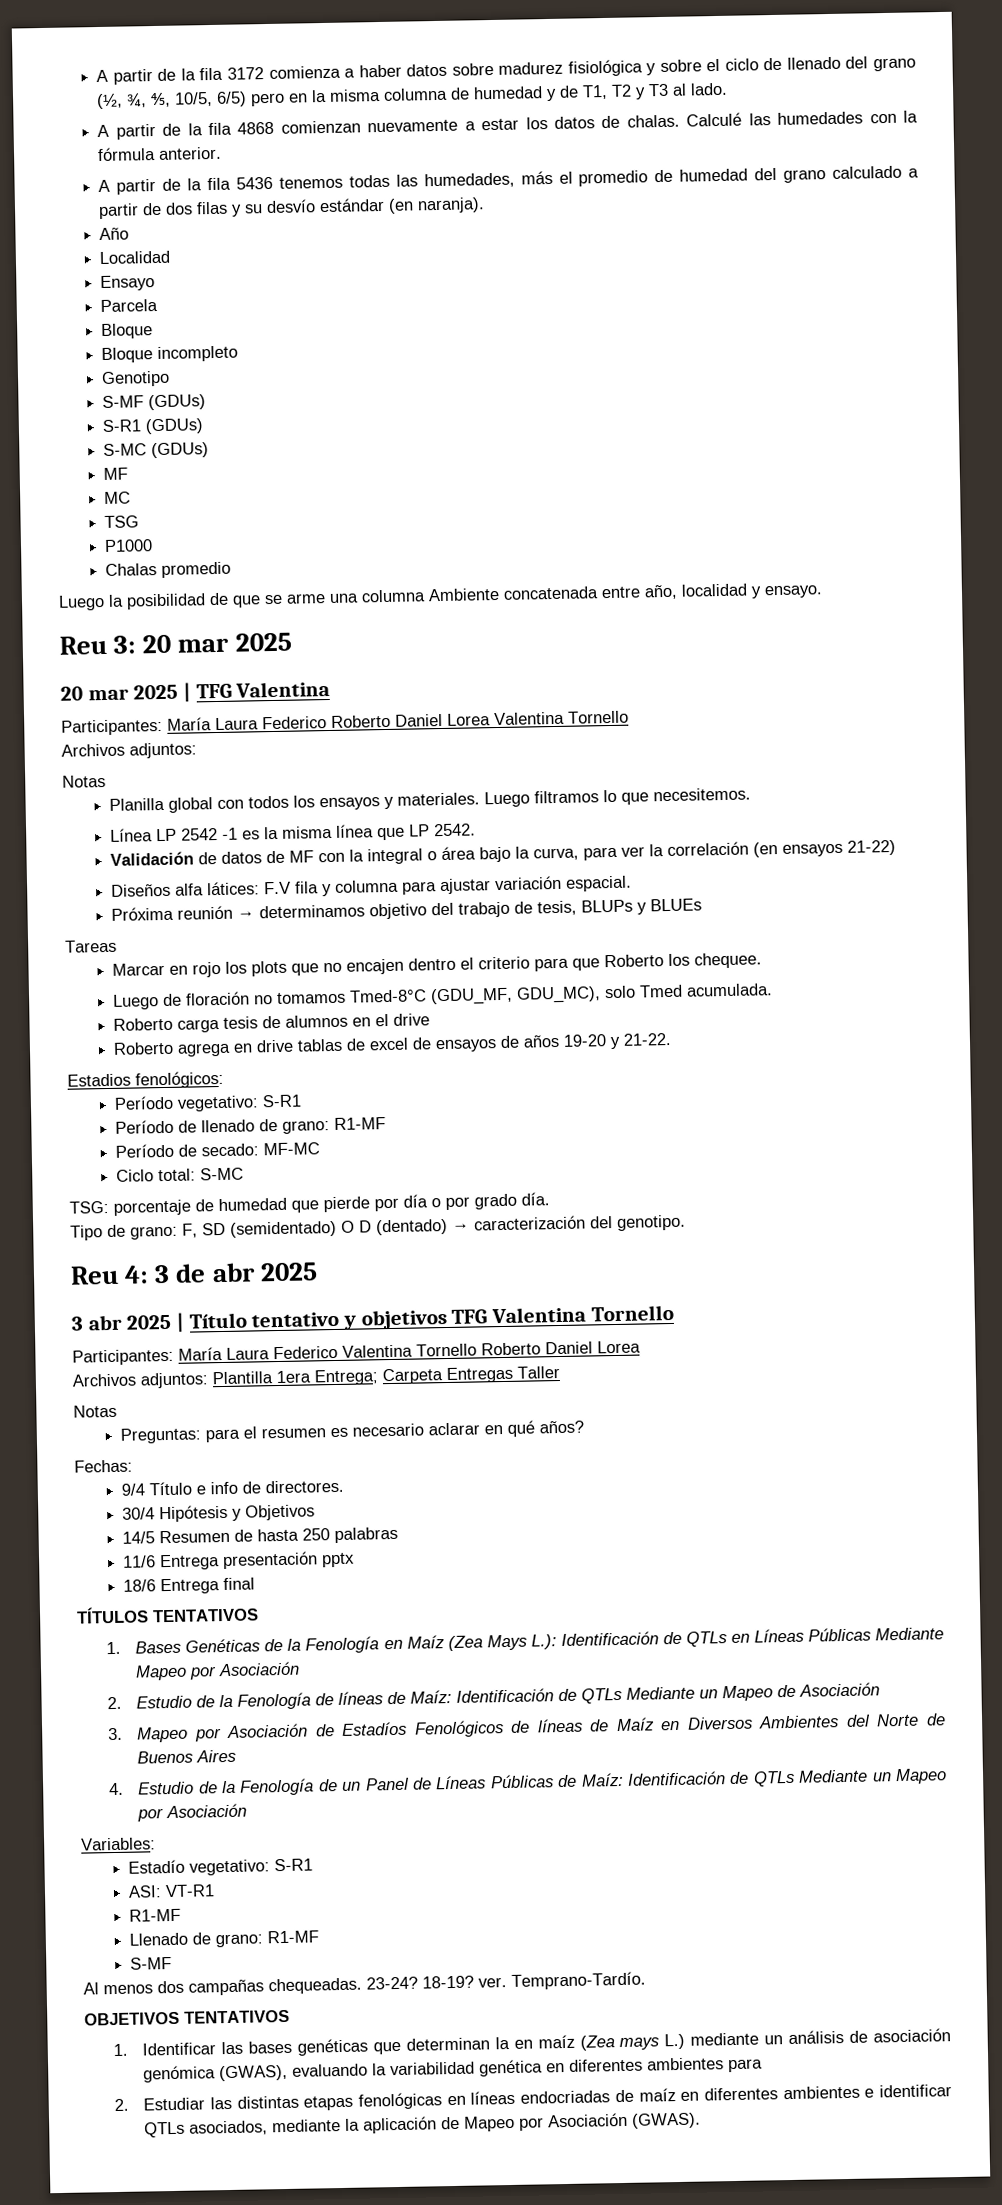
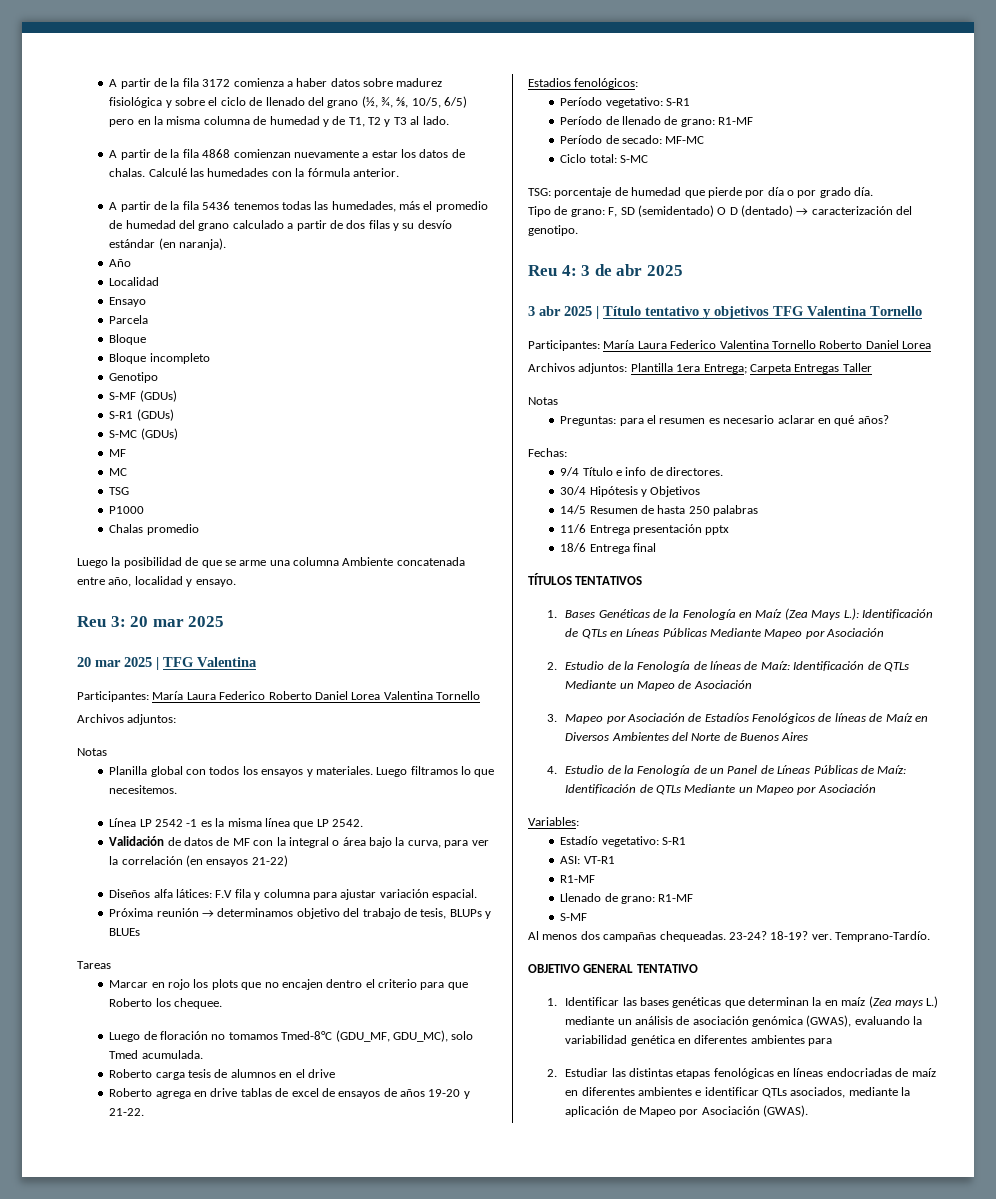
- OBJETIVOS TENTATIVOS
+ OBJETIVO GENERAL TENTATIVO

